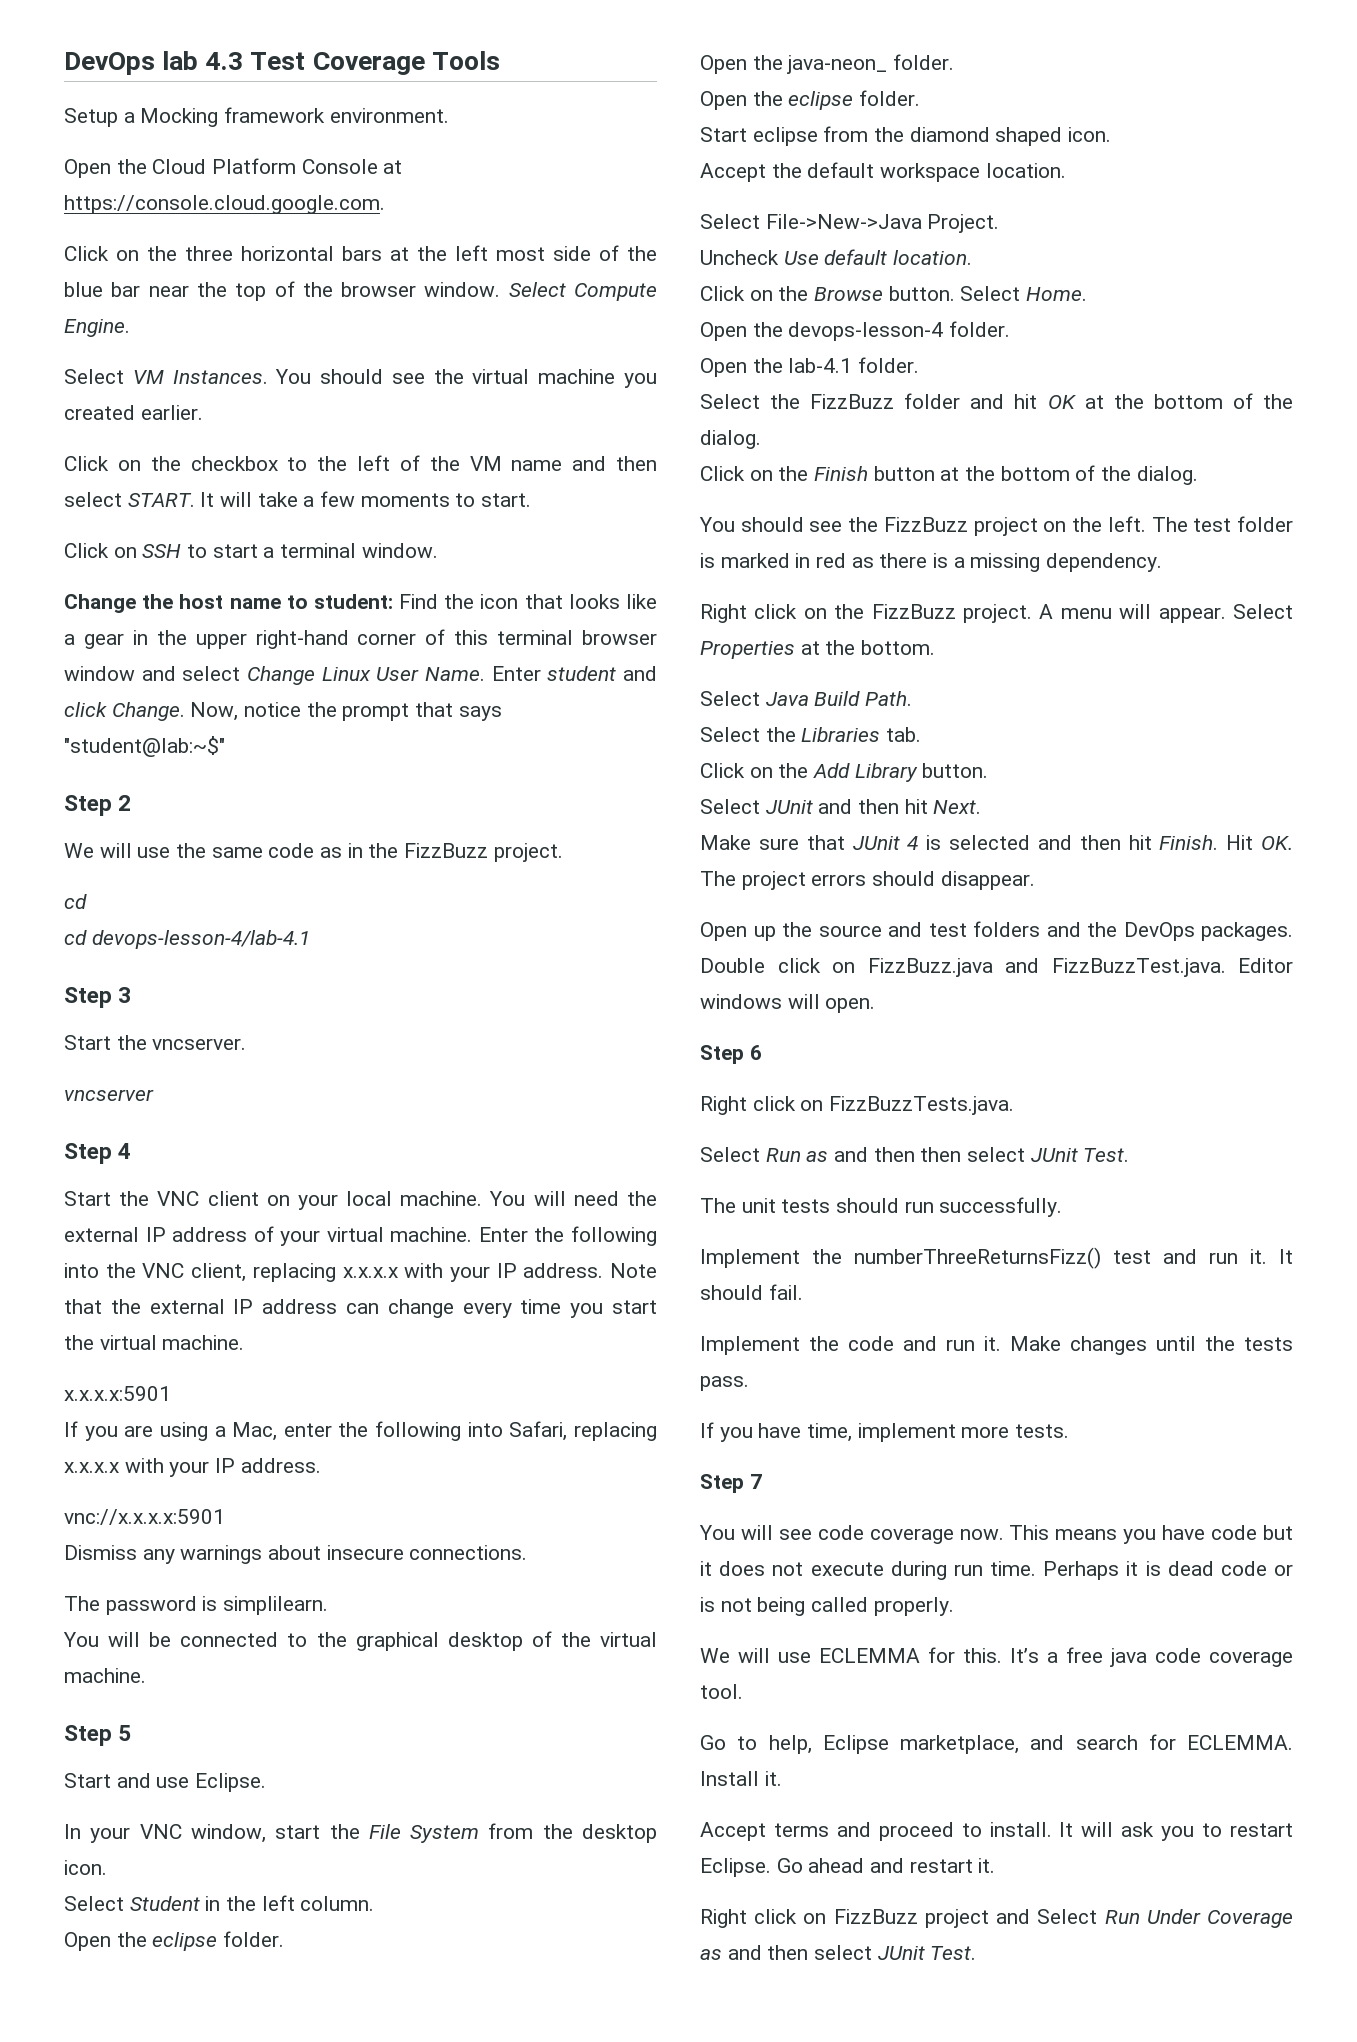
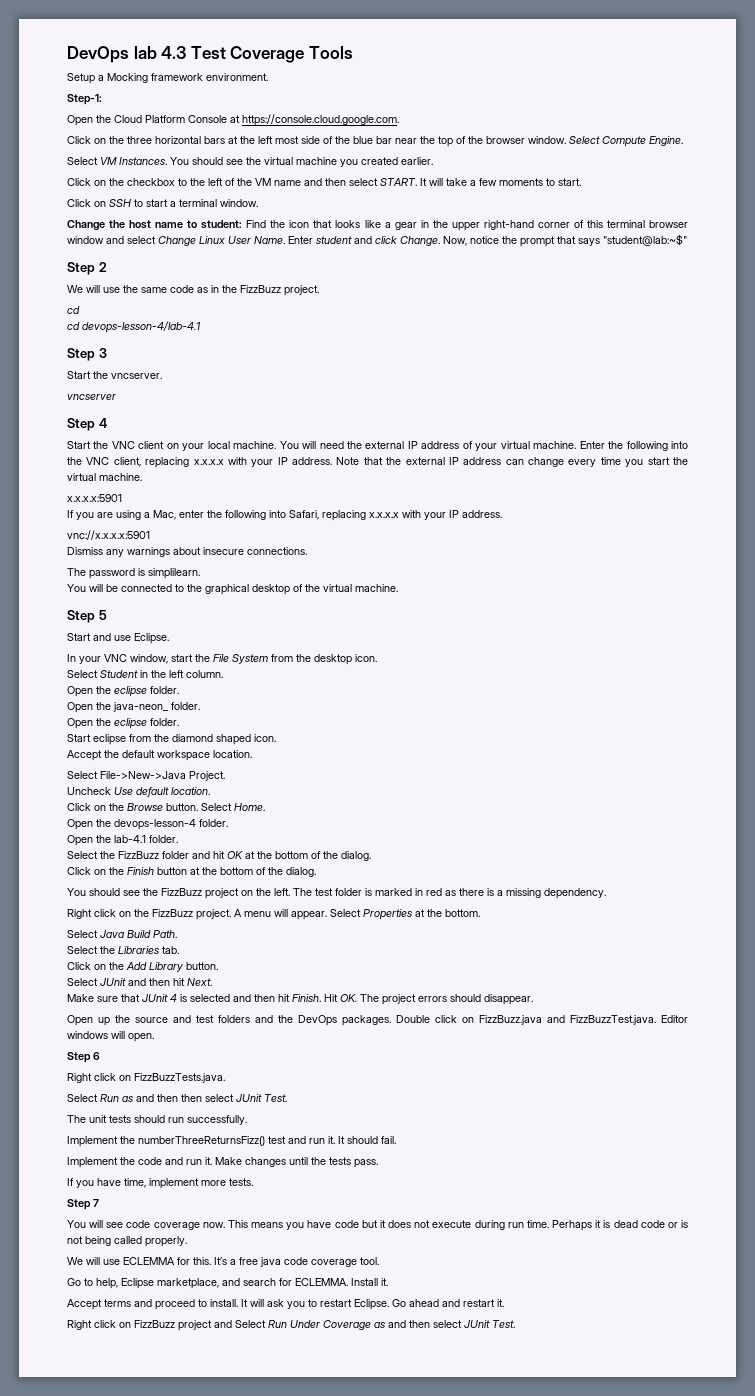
+ Step-1:

